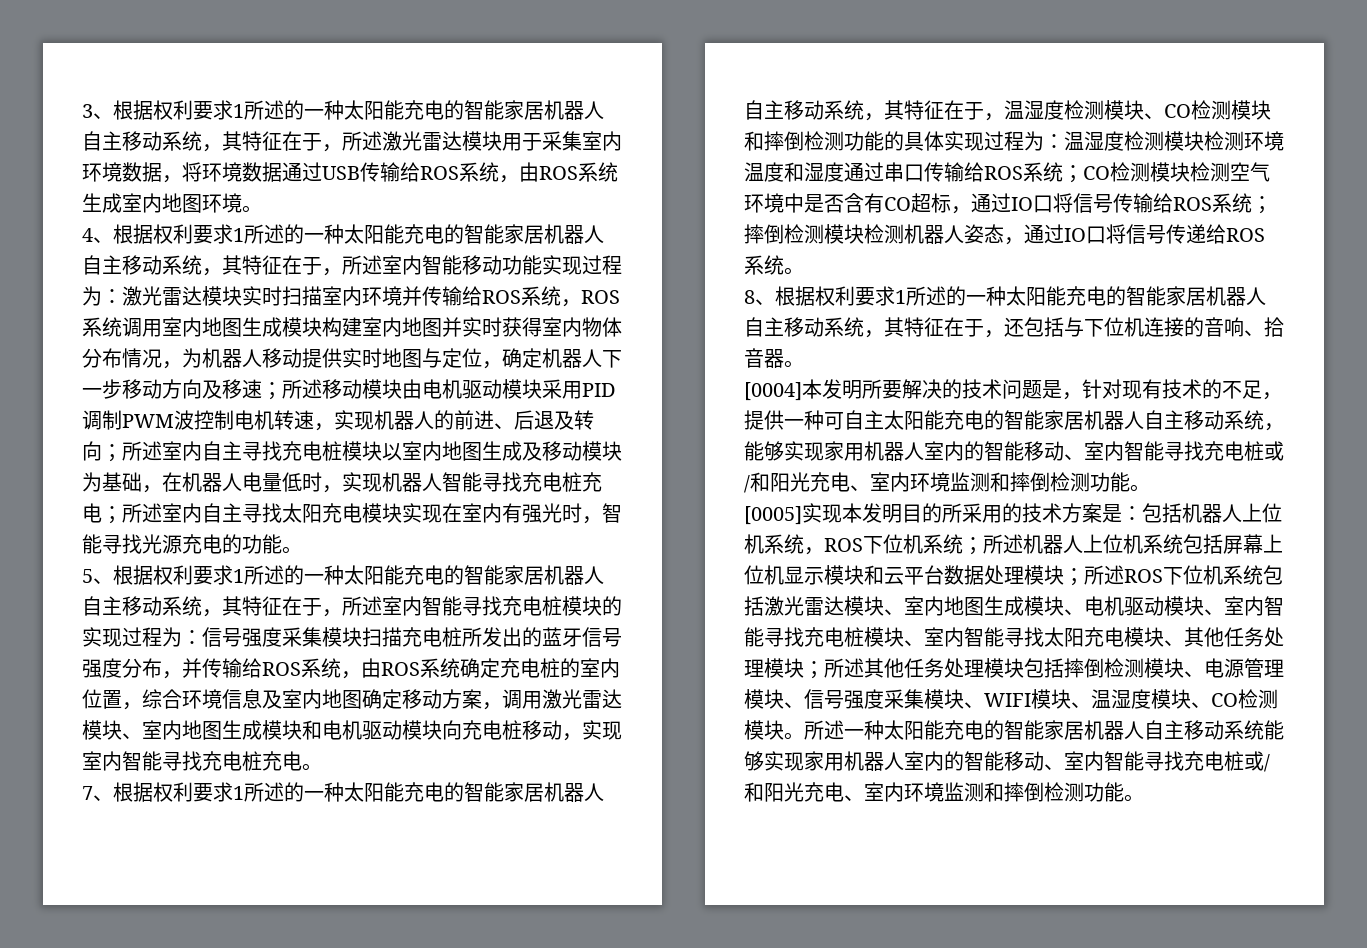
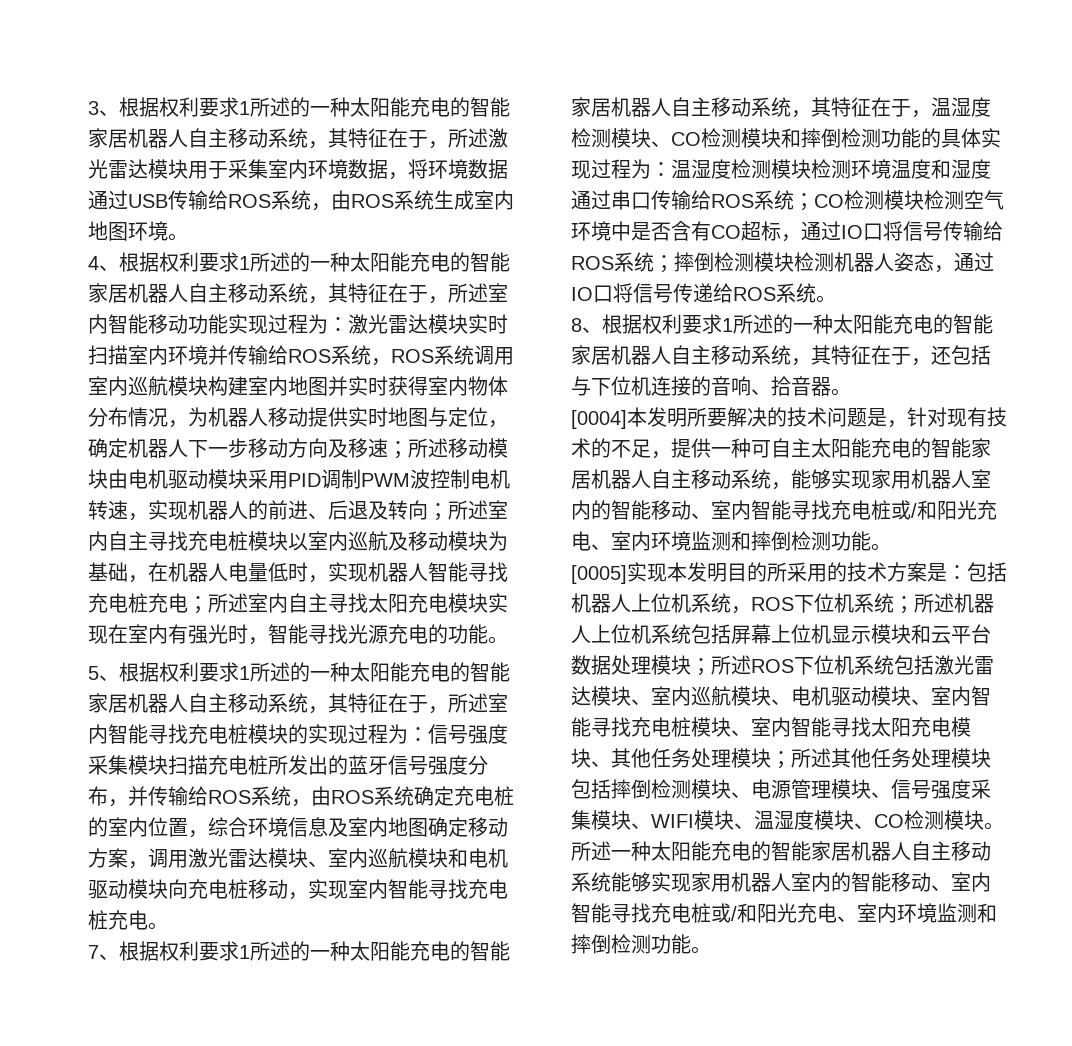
- 激光雷达模块实时扫描室内环境并传输给ROS系统，ROS系统调用室内地图生成模块构建室内地图并实时获得室内物体分布情况，为机器人移动提供实时地图与定位，确定机器人下一步移动方向及移速；
+ 激光雷达模块实时扫描室内环境并传输给ROS系统，ROS系统调用室内巡航模块构建室内地图并实时获得室内物体分布情况，为机器人移动提供实时地图与定位，确定机器人下一步移动方向及移速；
- 所述室内自主寻找充电桩模块以室内地图生成及移动模块为基础，在机器人电量低时，实现机器人智能寻找充电桩充电；
+ 所述室内自主寻找充电桩模块以室内巡航及移动模块为基础，在机器人电量低时，实现机器人智能寻找充电桩充电；
- 信号强度采集模块扫描充电桩所发出的蓝牙信号强度分布，并传输给ROS系统，由ROS系统确定充电桩的室内位置，综合环境信息及室内地图确定移动方案，调用激光雷达模块、室内地图生成模块和电机驱动模块向充电桩移动，实现室内智能寻找充电桩充电。
+ 信号强度采集模块扫描充电桩所发出的蓝牙信号强度分布，并传输给ROS系统，由ROS系统确定充电桩的室内位置，综合环境信息及室内地图确定移动方案，调用激光雷达模块、室内巡航模块和电机驱动模块向充电桩移动，实现室内智能寻找充电桩充电。
- 所述ROS下位机系统包括激光雷达模块、室内地图生成模块、电机驱动模块、室内智能寻找充电桩模块、室内智能寻找太阳充电模块、其他任务处理模块；
+ 所述ROS下位机系统包括激光雷达模块、室内巡航模块、电机驱动模块、室内智能寻找充电桩模块、室内智能寻找太阳充电模块、其他任务处理模块；

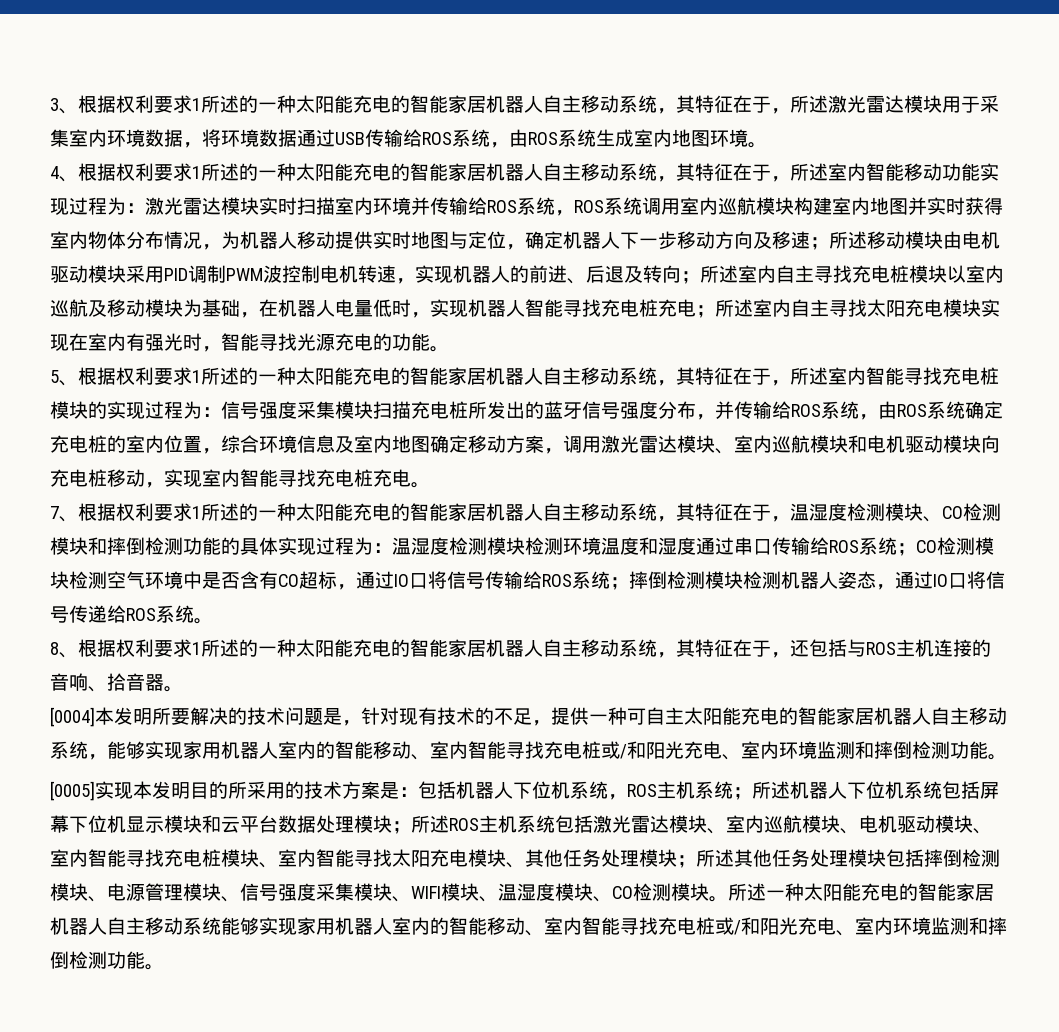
- 8、根据权利要求1所述的一种太阳能充电的智能家居机器人自主移动系统，其特征在于，还包括与下位机连接的音响、拾音器。
+ 8、根据权利要求1所述的一种太阳能充电的智能家居机器人自主移动系统，其特征在于，还包括与ROS主机连接的音响、拾音器。
- 包括机器人上位机系统，ROS下位机系统；
+ 包括机器人下位机系统，ROS主机系统；
- 所述机器人上位机系统包括屏幕上位机显示模块和云平台数据处理模块；
+ 所述机器人下位机系统包括屏幕下位机显示模块和云平台数据处理模块；
- 所述ROS下位机系统包括激光雷达模块、室内巡航模块、电机驱动模块、室内智能寻找充电桩模块、室内智能寻找太阳充电模块、其他任务处理模块；
+ 所述ROS主机系统包括激光雷达模块、室内巡航模块、电机驱动模块、室内智能寻找充电桩模块、室内智能寻找太阳充电模块、其他任务处理模块；

